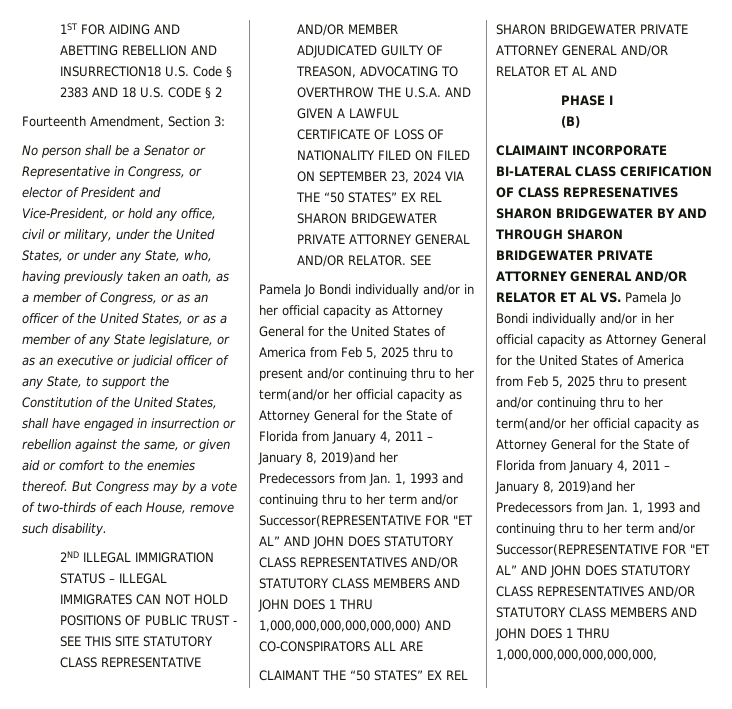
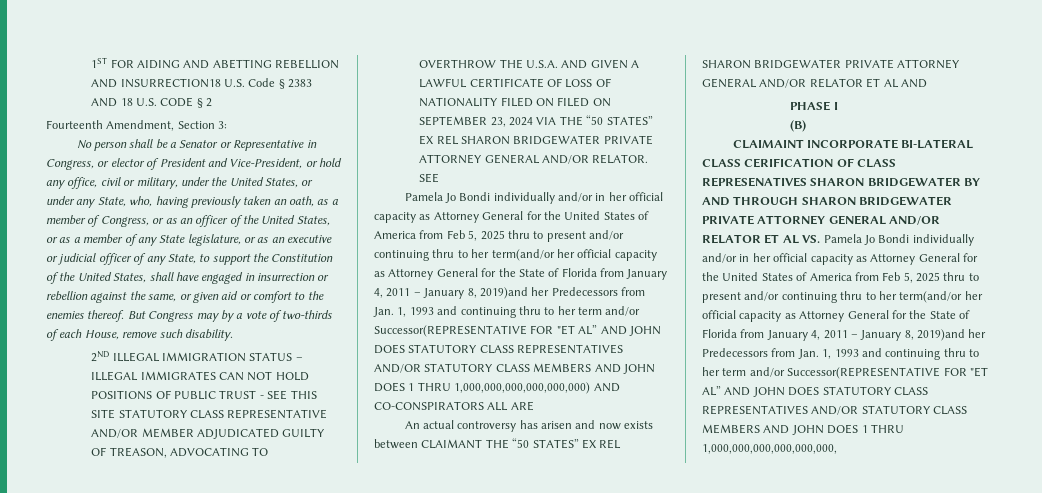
- CLAIMANT THE “50 STATES” EX REL SHARON BRIDGEWATER PRIVATE ATTORNEY GENERAL AND/OR RELATOR ET AL AND
+ An actual controversy has arisen and now exists between CLAIMANT THE “50 STATES” EX REL SHARON BRIDGEWATER PRIVATE ATTORNEY GENERAL AND/OR RELATOR ET AL AND

